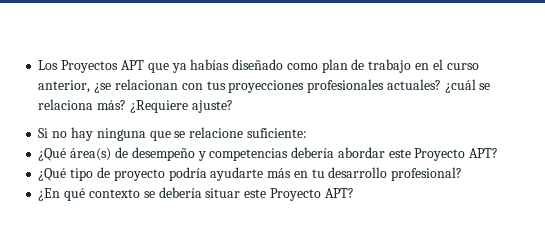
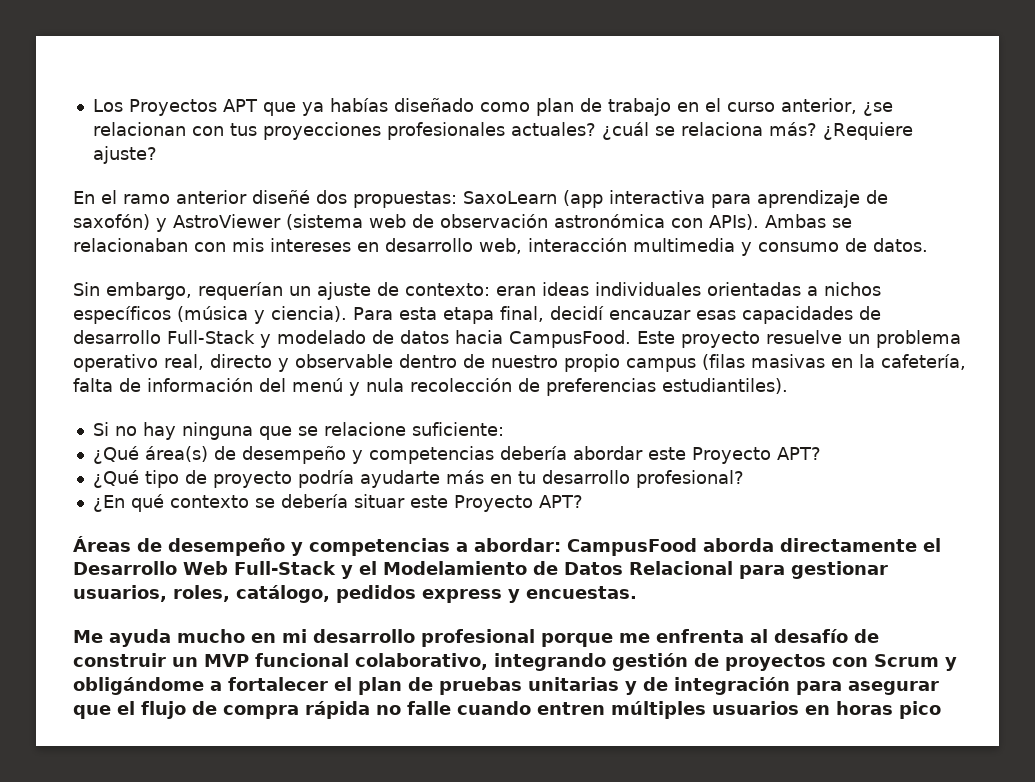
+ En el ramo anterior diseñé dos propuestas: SaxoLearn (app interactiva para aprendizaje de saxofón) y AstroViewer (sistema web de observación astronómica con APIs). Ambas se relacionaban con mis intereses en desarrollo web, interacción multimedia y consumo de datos.
+ Sin embargo, requerían un ajuste de contexto: eran ideas individuales orientadas a nichos específicos (música y ciencia). Para esta etapa final, decidí encauzar esas capacidades de desarrollo Full-Stack y modelado de datos hacia CampusFood. Este proyecto resuelve un problema operativo real, directo y observable dentro de nuestro propio campus (filas masivas en la cafetería, falta de información del menú y nula recolección de preferencias estudiantiles).
+ Áreas de desempeño y competencias a abordar: CampusFood aborda directamente el Desarrollo Web Full-Stack y el Modelamiento de Datos Relacional para gestionar usuarios, roles, catálogo, pedidos express y encuestas.
+ Me ayuda mucho en mi desarrollo profesional porque me enfrenta al desafío de construir un MVP funcional colaborativo, integrando gestión de proyectos con Scrum y obligándome a fortalecer el plan de pruebas unitarias y de integración para asegurar que el flujo de compra rápida no falle cuando entren múltiples usuarios en horas pico

